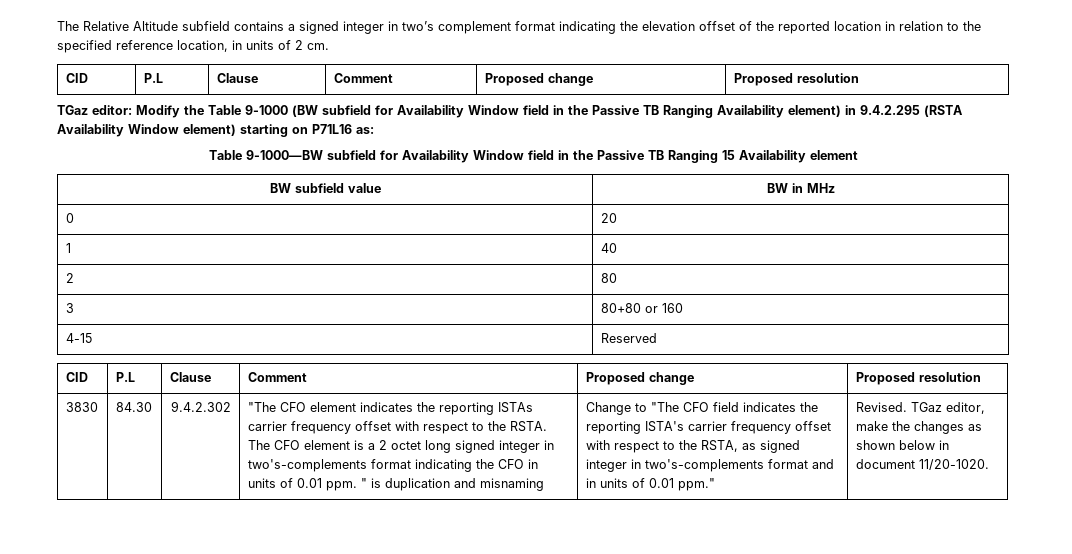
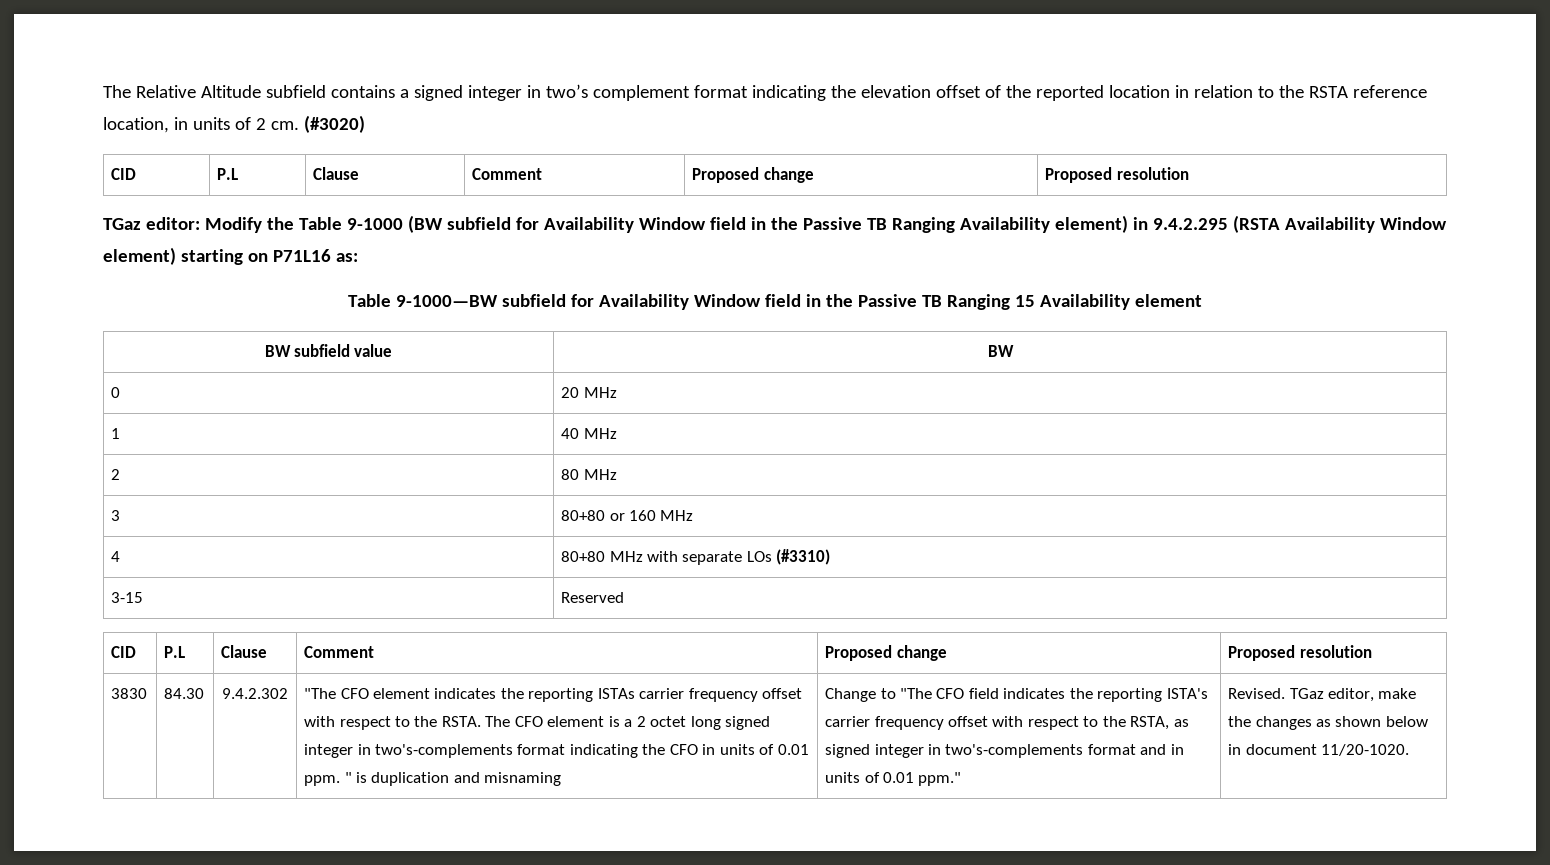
- The Relative Altitude subfield contains a signed integer in two’s complement format indicating the elevation offset of the reported location in relation to the specified reference location, in units of 2 cm.
+ The Relative Altitude subfield contains a signed integer in two’s complement format indicating the elevation offset of the reported location in relation to the RSTA reference location, in units of 2 cm. (#3020)
- BW subfield value | BW in MHz
+ BW subfield value | BW
- 0 | 20
+ 0 | 20 MHz
- 1 | 40
+ 1 | 40 MHz
- 2 | 80
+ 2 | 80 MHz
- 3 | 80+80 or 160
- 4-15 | Reserved
+ 3 | 80+80 or 160 MHz
+ 4 | 80+80 MHz with separate LOs (#3310)
+ 3-15 | Reserved

